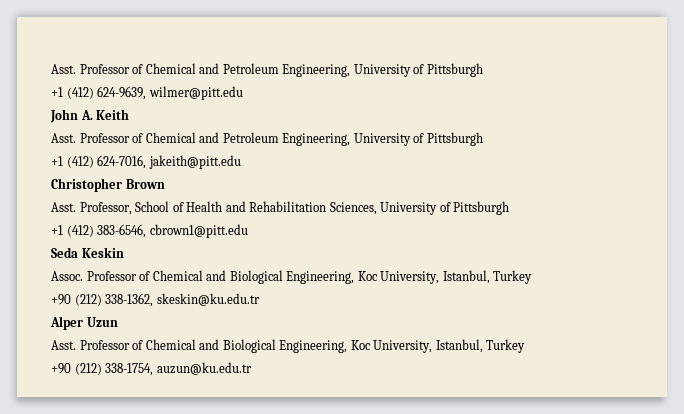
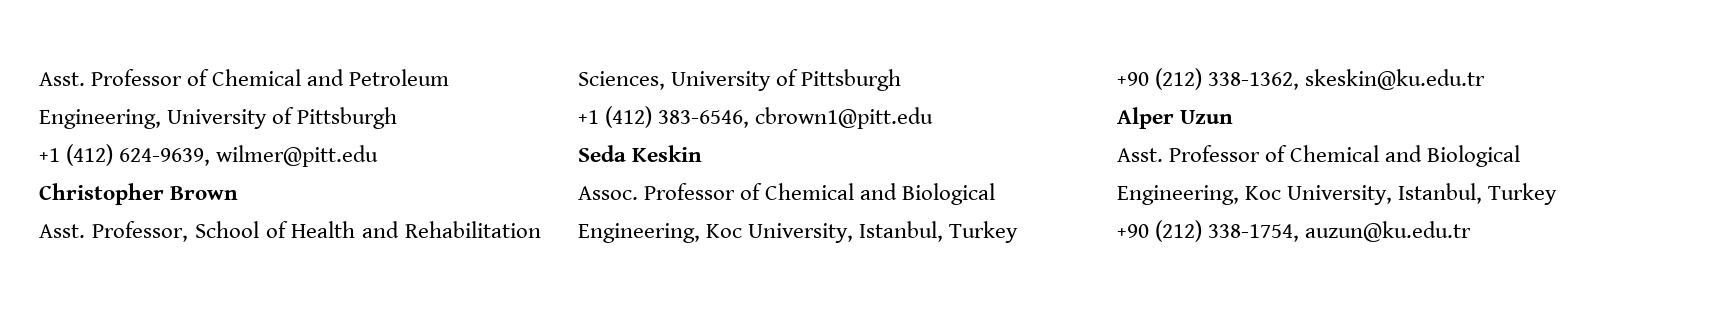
- John A. Keith
- Asst. Professor of Chemical and Petroleum Engineering, University of Pittsburgh
- +1 (412) 624-7016, jakeith@pitt.edu

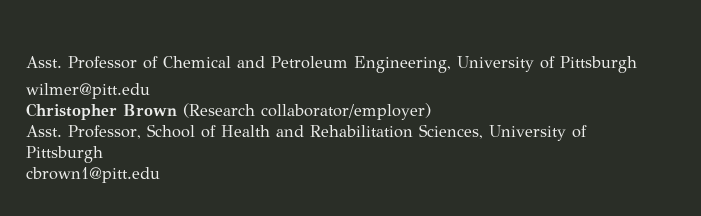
- +1 (412) 624-9639, wilmer@pitt.edu
+ wilmer@pitt.edu
- Christopher Brown
+ Christopher Brown (Research collaborator/employer)
- +1 (412) 383-6546, cbrown1@pitt.edu
- Seda Keskin
- Assoc. Professor of Chemical and Biological Engineering, Koc University, Istanbul, Turkey
- +90 (212) 338-1362, skeskin@ku.edu.tr
- Alper Uzun
- Asst. Professor of Chemical and Biological Engineering, Koc University, Istanbul, Turkey
- +90 (212) 338-1754, auzun@ku.edu.tr
+ cbrown1@pitt.edu

